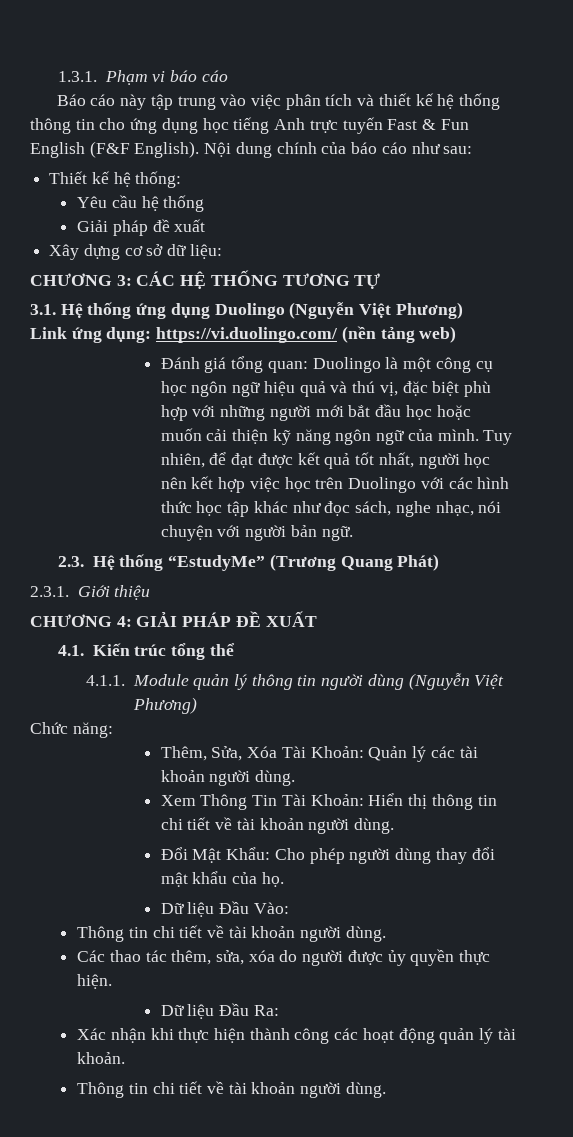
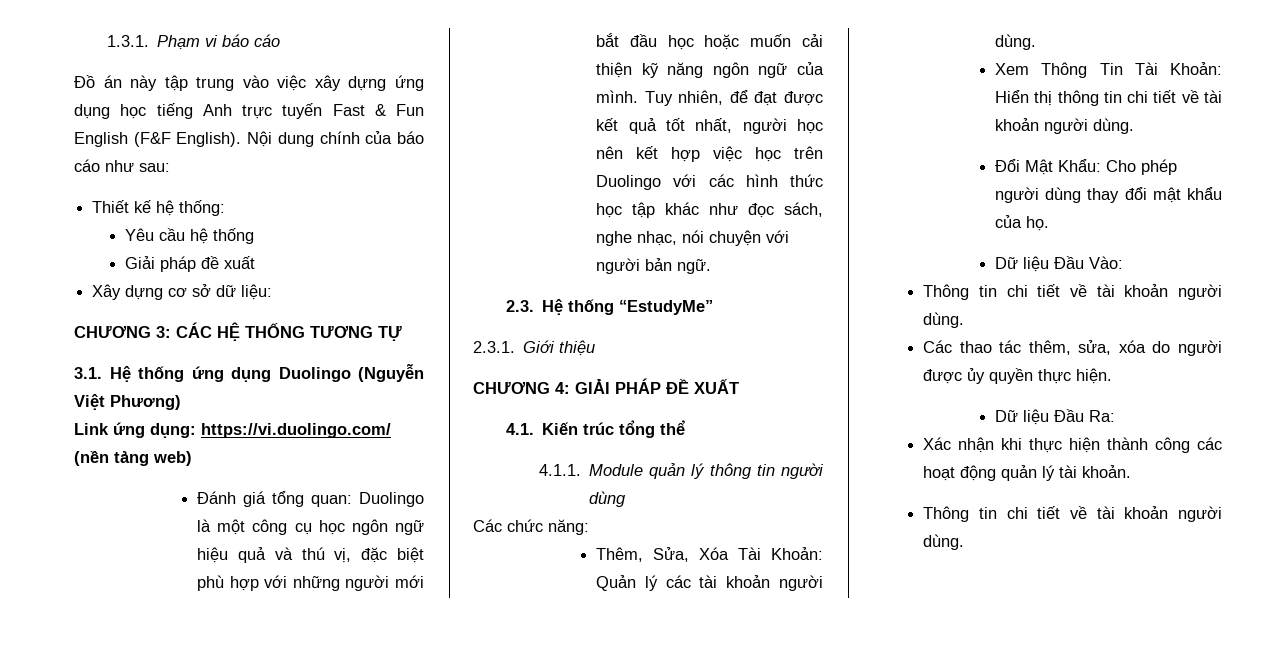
- Báo cáo này tập trung vào việc phân tích và thiết kế hệ thống thông tin cho ứng dụng học tiếng Anh trực tuyến Fast & Fun English (F&F English).
+ Đồ án này tập trung vào việc xây dựng ứng dụng học tiếng Anh trực tuyến Fast & Fun English (F&F English).
- 2.3. Hệ thống “EstudyMe” (Trương Quang Phát)
+ 2.3. Hệ thống “EstudyMe”
- 4.1.1. Module quản lý thông tin người dùng (Nguyễn Việt Phương)
- Chức năng:
+ 4.1.1. Module quản lý thông tin người dùng
+ Các chức năng:

